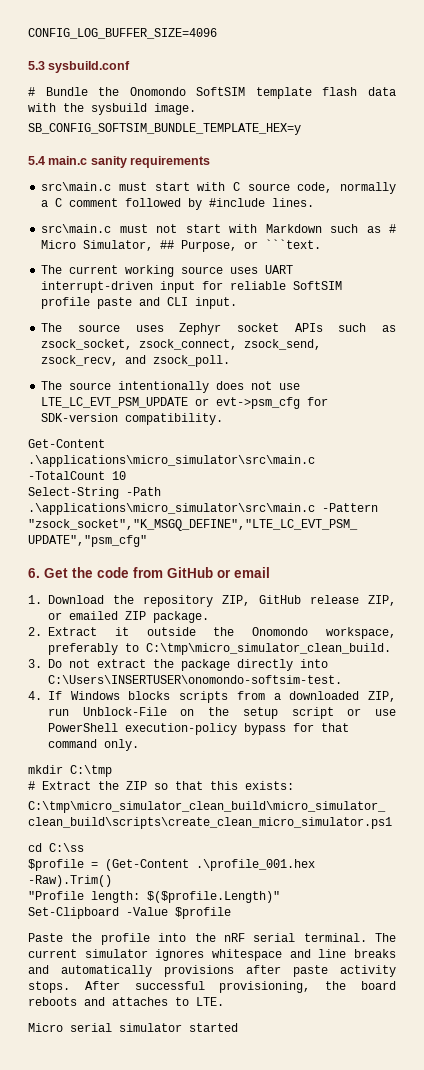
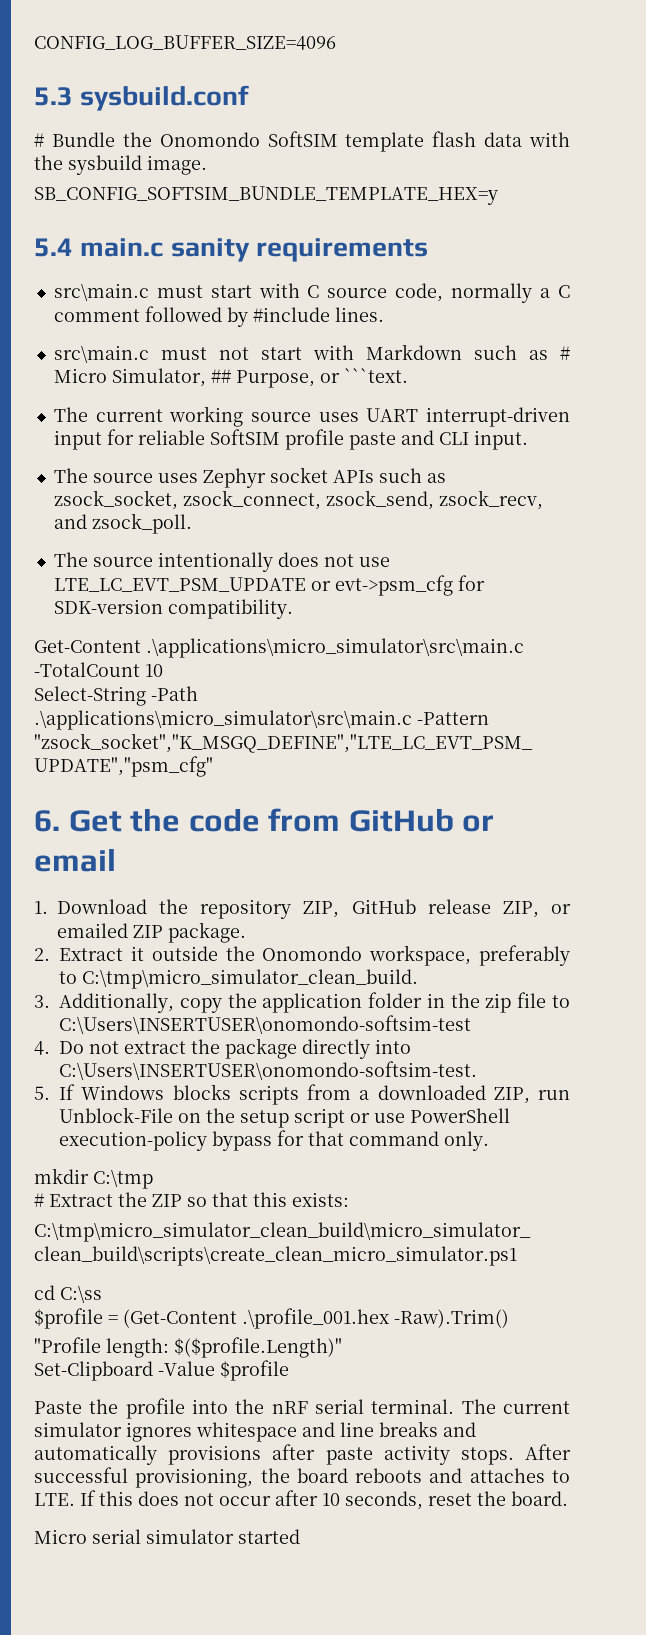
- 3. Do not extract the package directly into C:\Users\INSERTUSER\onomondo-softsim-test.
+ 3. Additionally, copy the application folder in the zip file to C:\Users\INSERTUSER\onomondo-softsim-test
+ 4. Do not extract the package directly into C:\Users\INSERTUSER\onomondo-softsim-test.
- 4. If Windows blocks scripts from a downloaded ZIP, run Unblock-File on the setup script or use PowerShell execution-policy bypass for that command only.
+ 5. If Windows blocks scripts from a downloaded ZIP, run Unblock-File on the setup script or use PowerShell execution-policy bypass for that command only.
- After successful provisioning, the board reboots and attaches to LTE.
+ After successful provisioning, the board reboots and attaches to LTE. If this does not occur after 10 seconds, reset the board.

